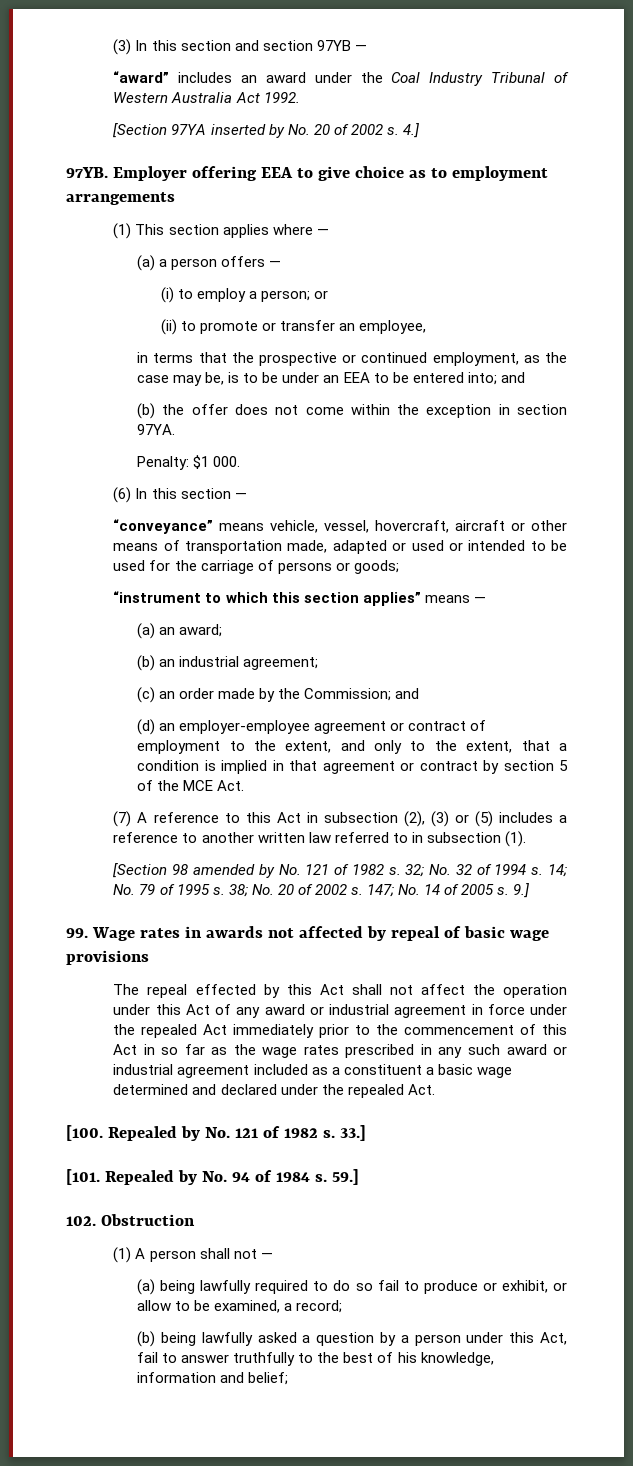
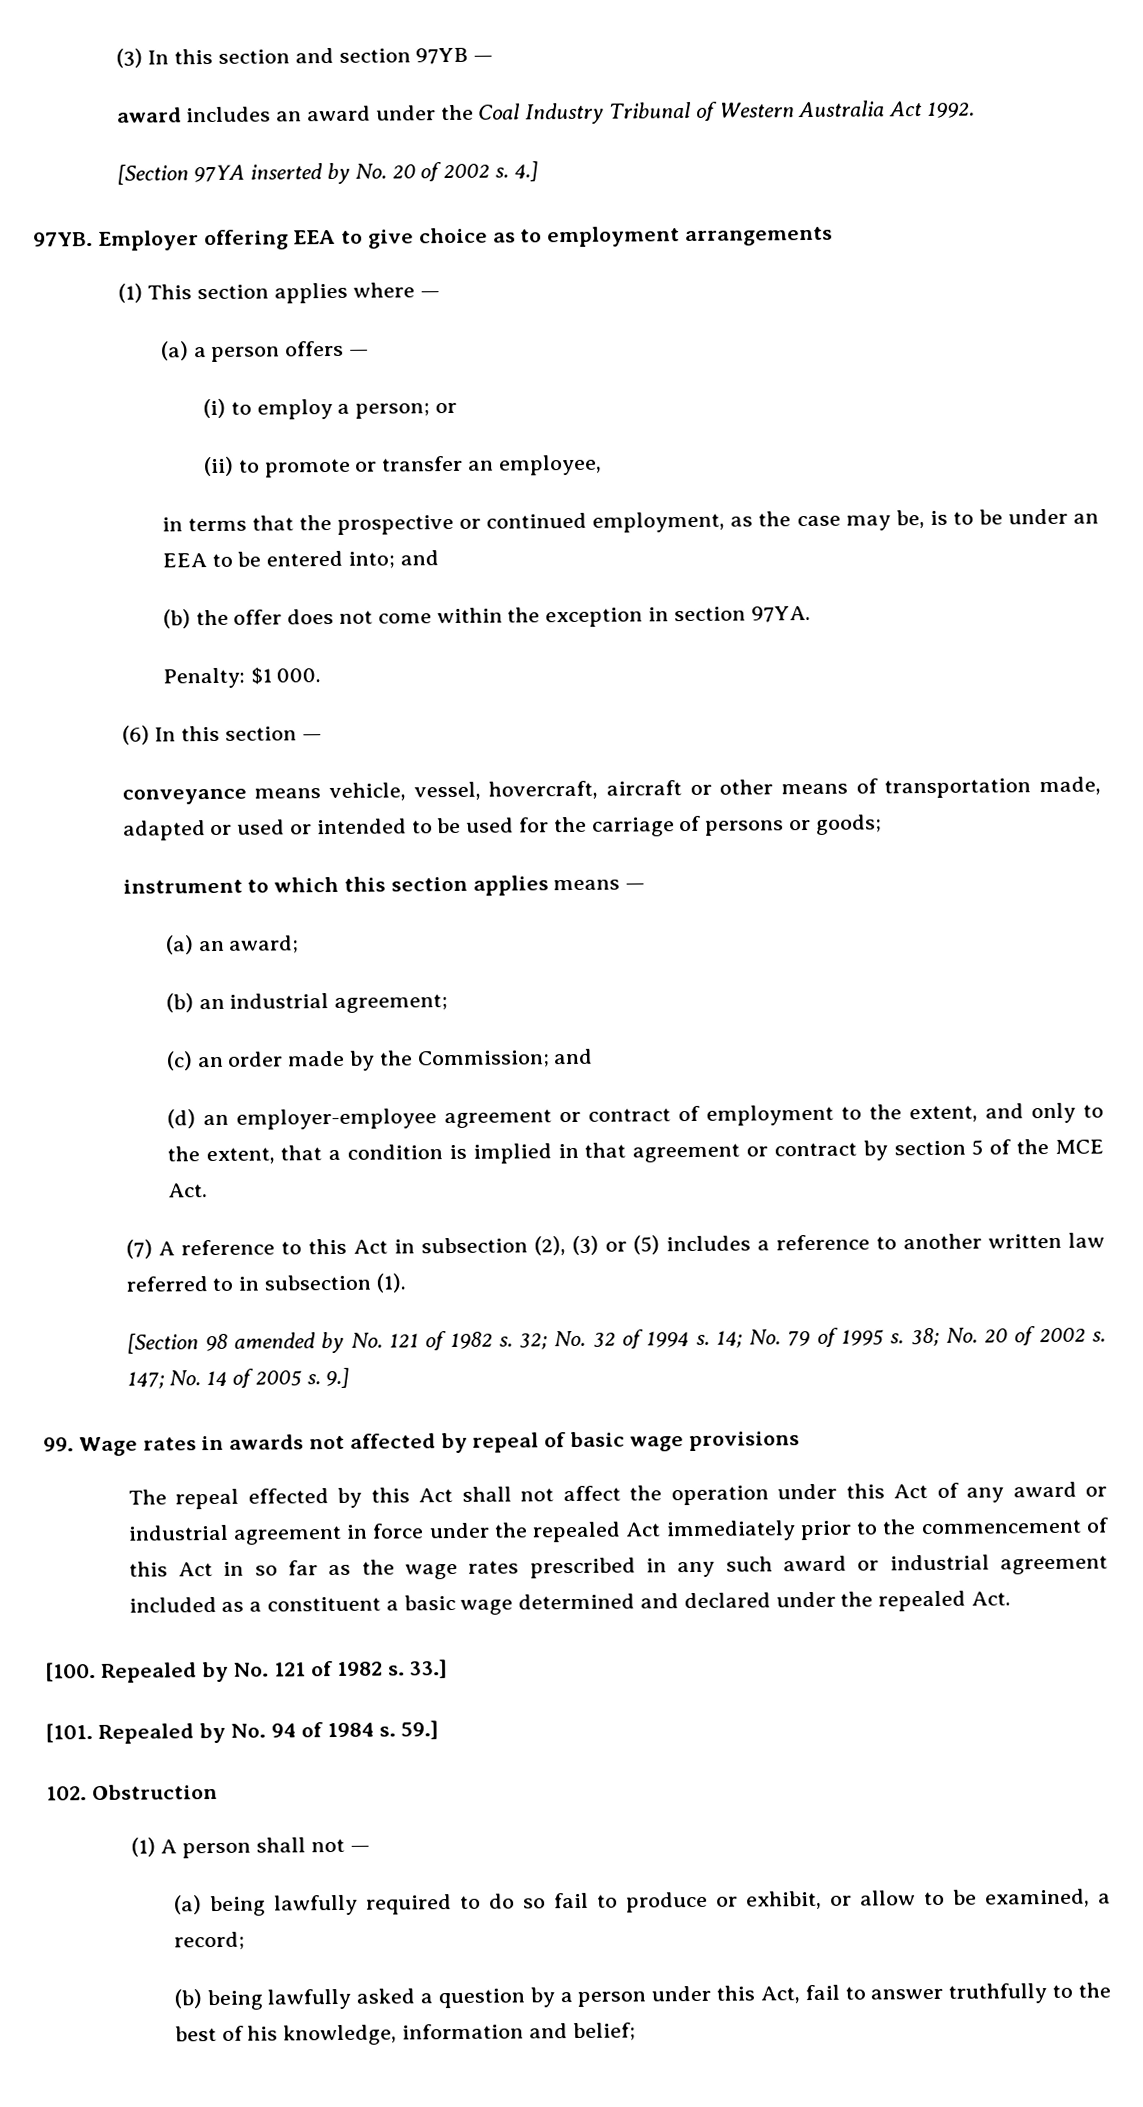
- “award” includes an award under the Coal Industry Tribunal of Western Australia Act 1992.
+ award includes an award under the Coal Industry Tribunal of Western Australia Act 1992.
- “conveyance” means vehicle, vessel, hovercraft, aircraft or other means of transportation made, adapted or used or intended to be used for the carriage of persons or goods;
+ conveyance means vehicle, vessel, hovercraft, aircraft or other means of transportation made, adapted or used or intended to be used for the carriage of persons or goods;
- “instrument to which this section applies” means —
+ instrument to which this section applies means —

